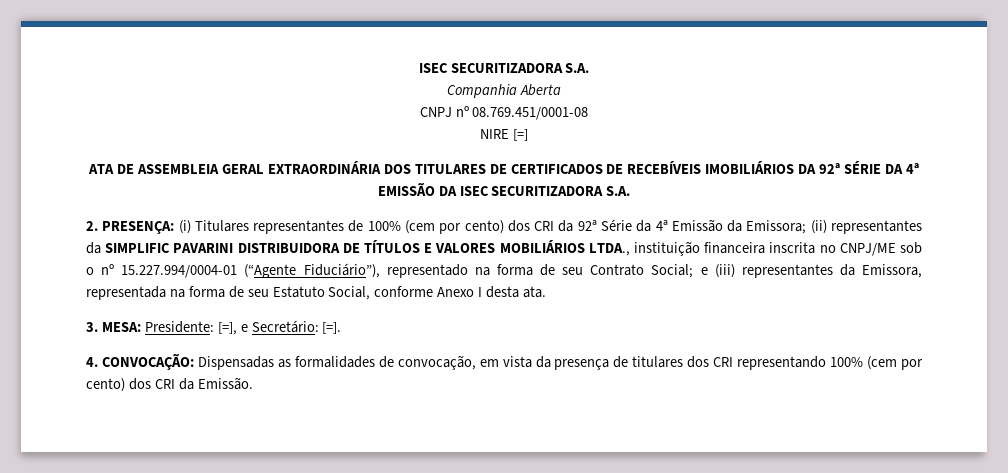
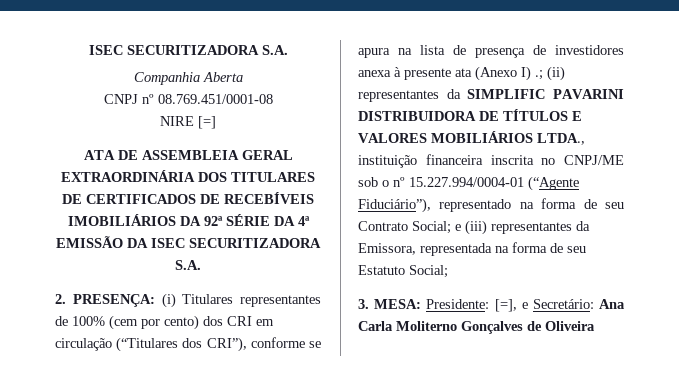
- 2. PRESENÇA: (i) Titulares representantes de 100% (cem por cento) dos CRI da 92ª Série da 4ª Emissão da Emissora; (ii) representantes da SIMPLIFIC PAVARINI DISTRIBUIDORA DE TÍTULOS E VALORES MOBILIÁRIOS LTDA., instituição financeira inscrita no CNPJ/ME sob o nº 15.227.994/0004-01 (“Agente Fiduciário”), representado na forma de seu Contrato Social; e (iii) representantes da Emissora, representada na forma de seu Estatuto Social, conforme Anexo I desta ata.
+ 2. PRESENÇA: (i) Titulares representantes de 100% (cem por cento) dos CRI em circulação (“Titulares dos CRI”), conforme se apura na lista de presença de investidores anexa à presente ata (Anexo I) .; (ii) representantes da SIMPLIFIC PAVARINI DISTRIBUIDORA DE TÍTULOS E VALORES MOBILIÁRIOS LTDA., instituição financeira inscrita no CNPJ/ME sob o nº 15.227.994/0004-01 (“Agente Fiduciário”), representado na forma de seu Contrato Social; e (iii) representantes da Emissora, representada na forma de seu Estatuto Social;
- 3. MESA: Presidente: [=], e Secretário: [=].
- 4. CONVOCAÇÃO: Dispensadas as formalidades de convocação, em vista da presença de titulares dos CRI representando 100% (cem por cento) dos CRI da Emissão.
+ 3. MESA: Presidente: [=], e Secretário: Ana Carla Moliterno Gonçalves de Oliveira

